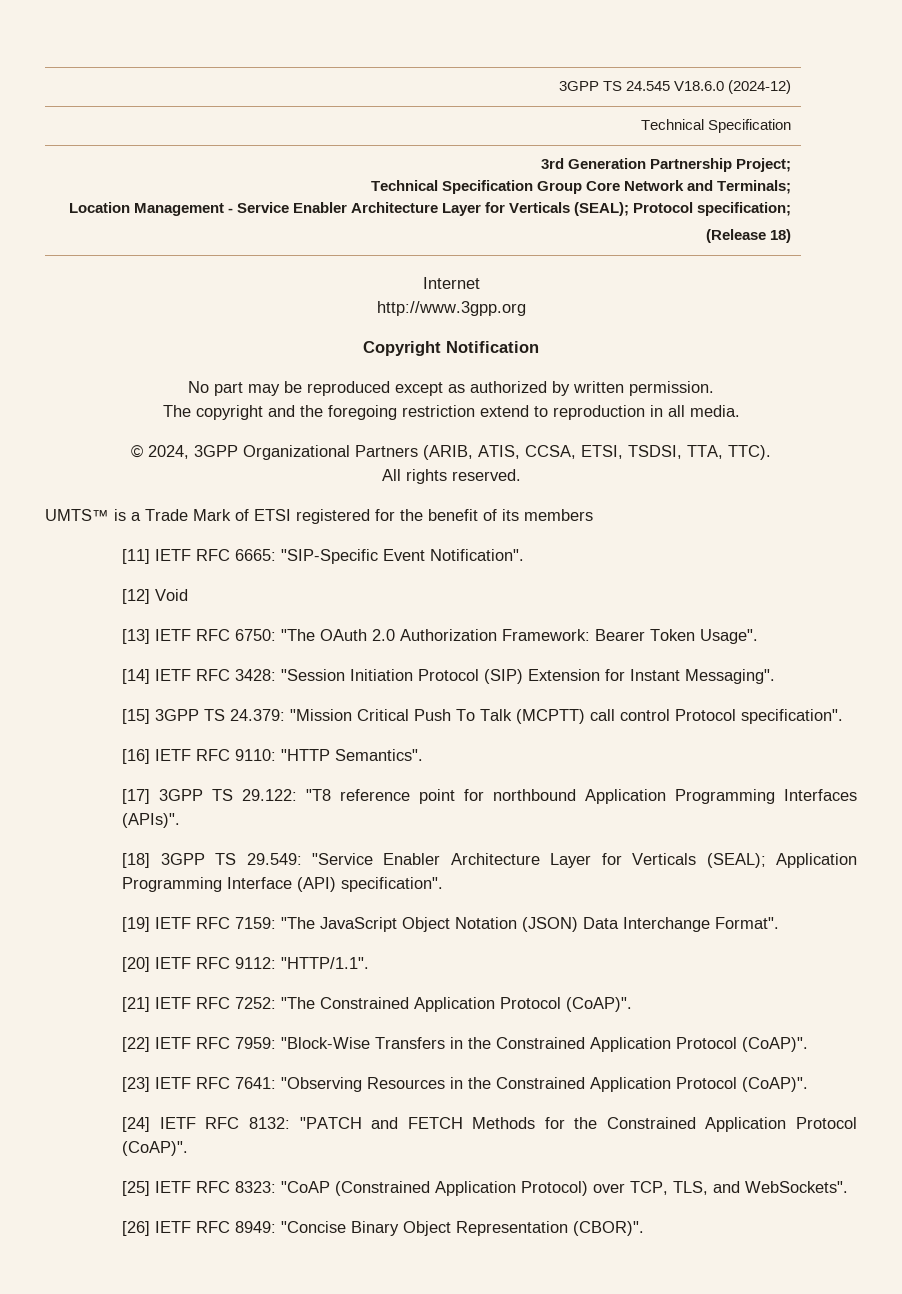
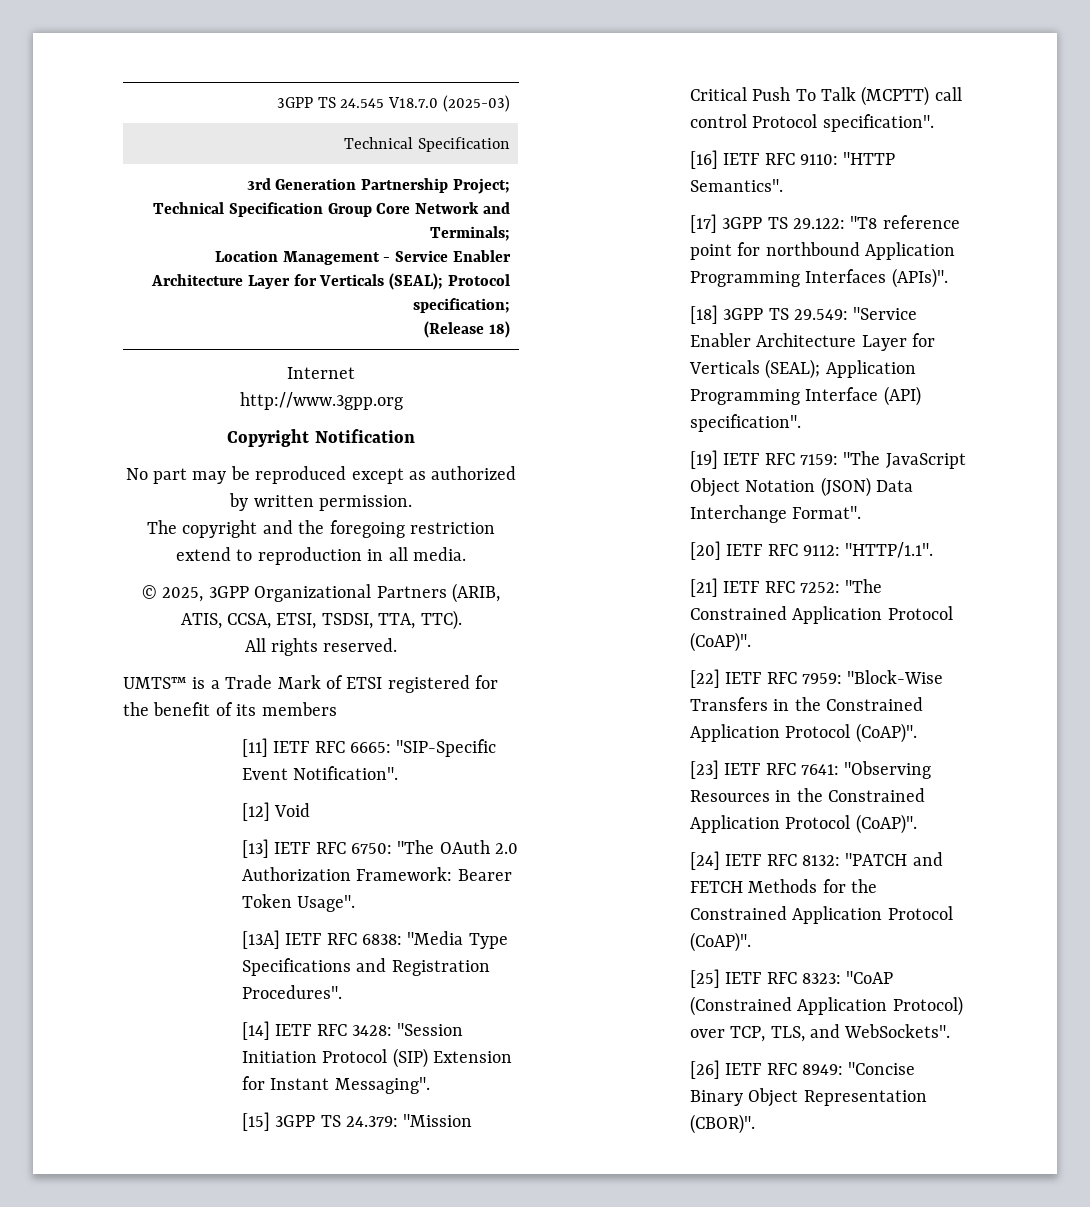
- 3GPP TS 24.545 V18.6.0 (2024-12)
+ 3GPP TS 24.545 V18.7.0 (2025-03)
- © 2024, 3GPP Organizational Partners (ARIB, ATIS, CCSA, ETSI, TSDSI, TTA, TTC).
+ © 2025, 3GPP Organizational Partners (ARIB, ATIS, CCSA, ETSI, TSDSI, TTA, TTC).
+ [13A] IETF RFC 6838: "Media Type Specifications and Registration Procedures".

